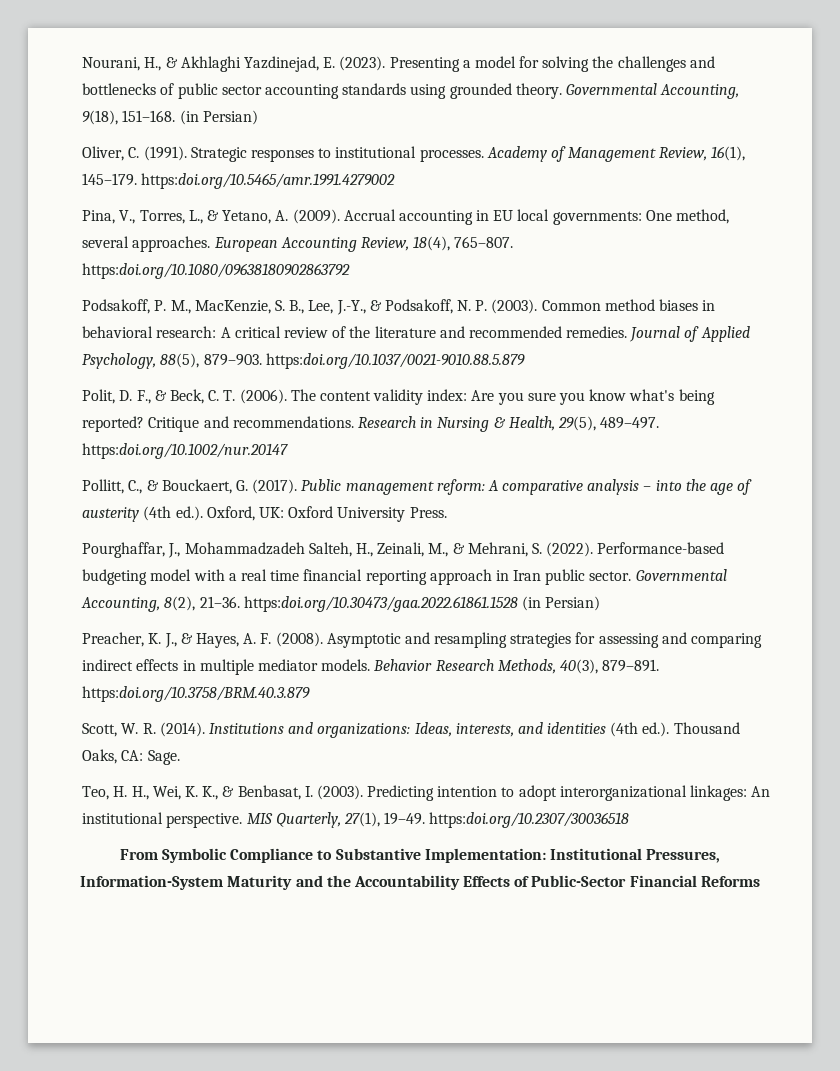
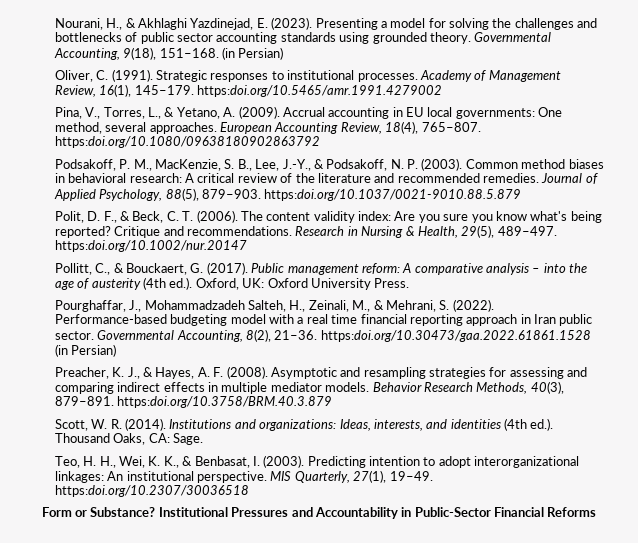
- From Symbolic Compliance to Substantive Implementation: Institutional Pressures, Information-System Maturity and the Accountability Effects of Public-Sector Financial Reforms
+ Form or Substance? Institutional Pressures and Accountability in Public-Sector Financial Reforms

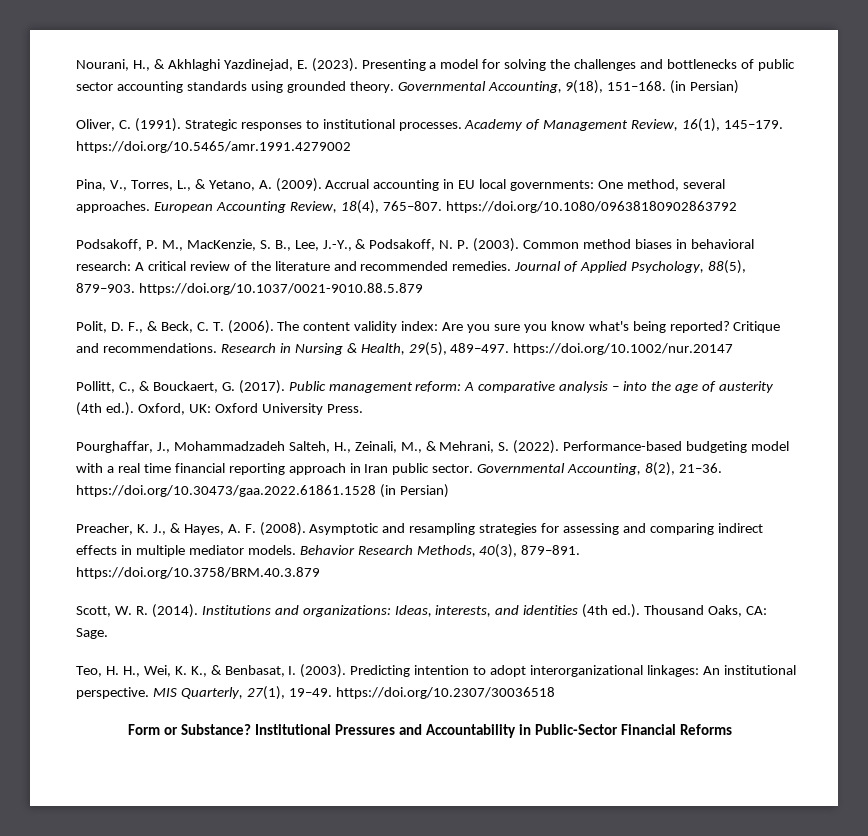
- Academy of Management Review, 16(1), 145–179. https:doi.org/10.5465/amr.1991.4279002
+ Academy of Management Review, 16(1), 145–179. https://doi.org/10.5465/amr.1991.4279002
- European Accounting Review, 18(4), 765–807. https:doi.org/10.1080/09638180902863792
+ European Accounting Review, 18(4), 765–807. https://doi.org/10.1080/09638180902863792
- Journal of Applied Psychology, 88(5), 879–903. https:doi.org/10.1037/0021-9010.88.5.879
+ Journal of Applied Psychology, 88(5), 879–903. https://doi.org/10.1037/0021-9010.88.5.879
- Research in Nursing & Health, 29(5), 489–497. https:doi.org/10.1002/nur.20147
+ Research in Nursing & Health, 29(5), 489–497. https://doi.org/10.1002/nur.20147
- Governmental Accounting, 8(2), 21–36. https:doi.org/10.30473/gaa.2022.61861.1528 (in Persian)
+ Governmental Accounting, 8(2), 21–36. https://doi.org/10.30473/gaa.2022.61861.1528 (in Persian)
- Behavior Research Methods, 40(3), 879–891. https:doi.org/10.3758/BRM.40.3.879
+ Behavior Research Methods, 40(3), 879–891. https://doi.org/10.3758/BRM.40.3.879
- MIS Quarterly, 27(1), 19–49. https:doi.org/10.2307/30036518
+ MIS Quarterly, 27(1), 19–49. https://doi.org/10.2307/30036518

